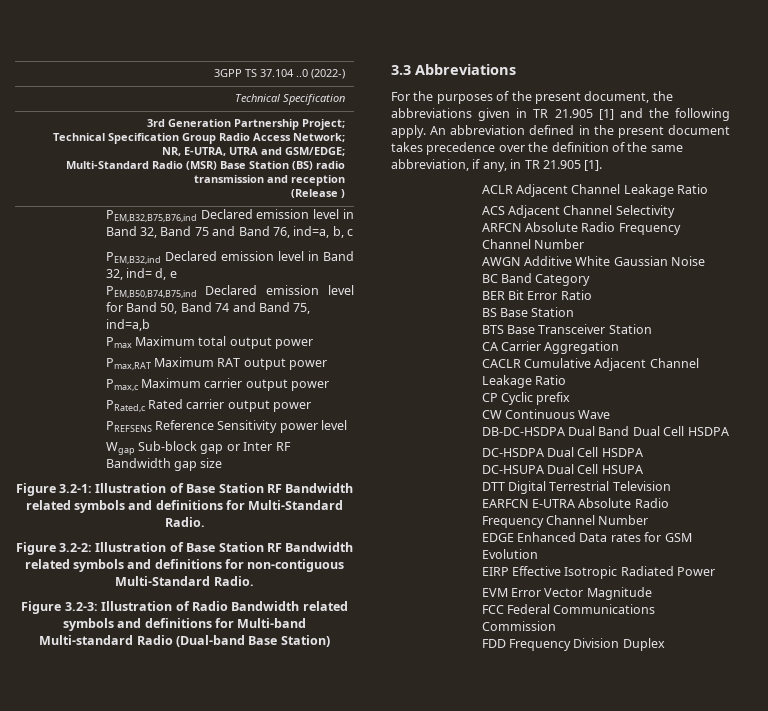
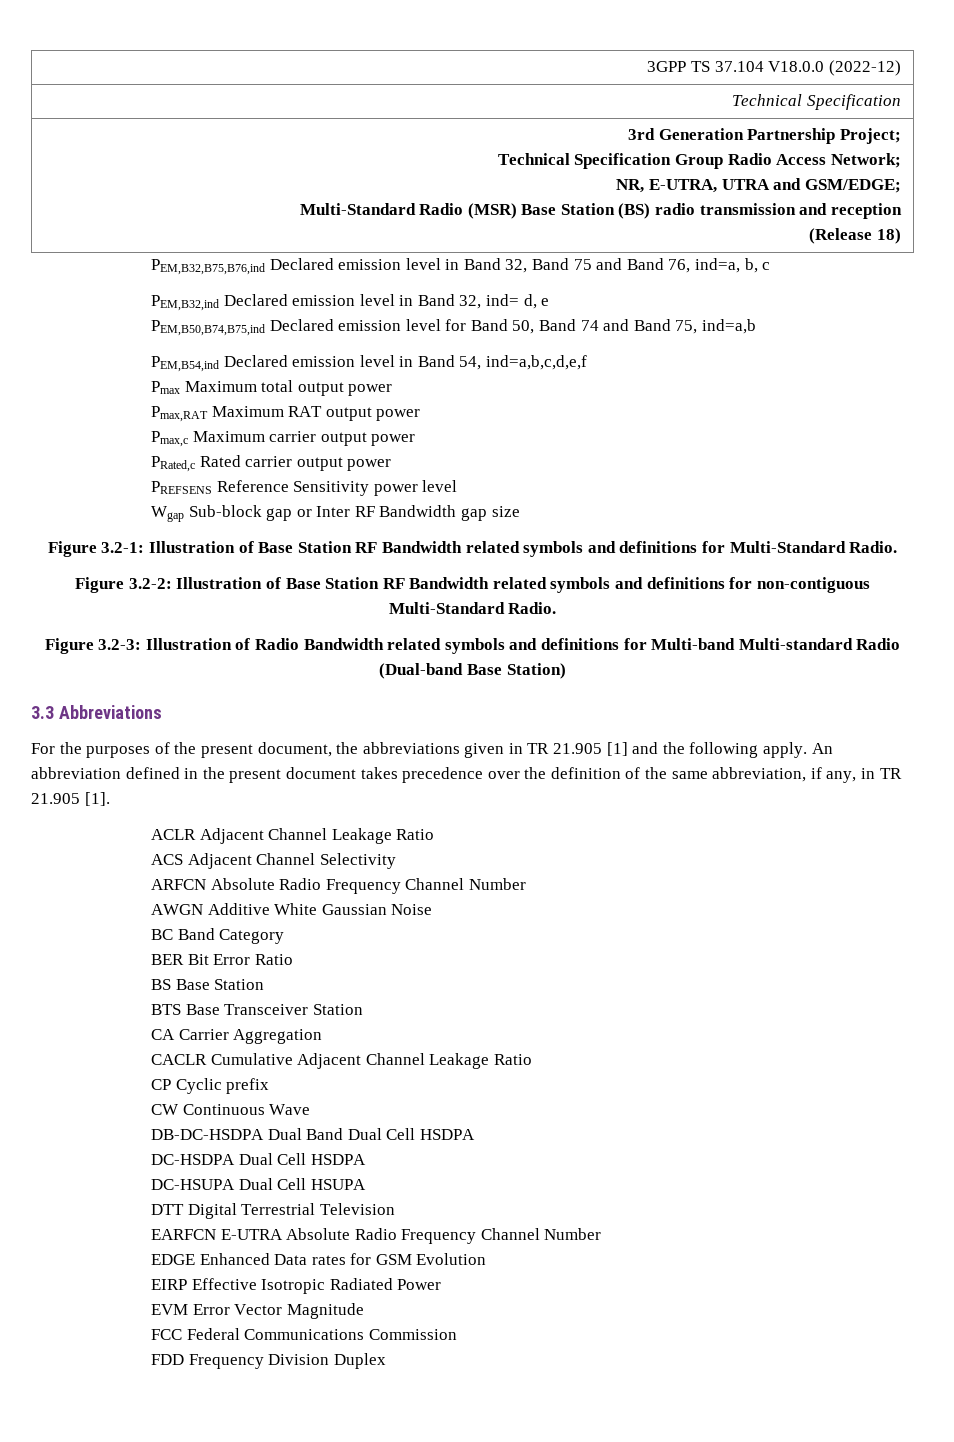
- 3GPP TS 37.104 ..0 (2022-)
+ 3GPP TS 37.104 V18.0.0 (2022-12)
  3rd Generation Partnership Project;
  Technical Specification Group Radio Access Network;
  NR, E-UTRA, UTRA and GSM/EDGE;
  Multi-Standard Radio (MSR) Base Station (BS) radio transmission and reception
- (Release )
+ (Release 18)
+ PEM,B54,ind Declared emission level in Band 54, ind=a,b,c,d,e,f

